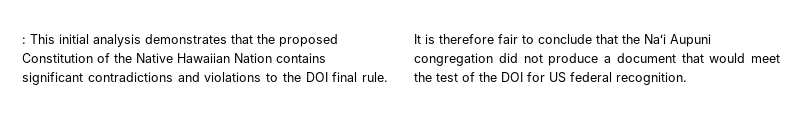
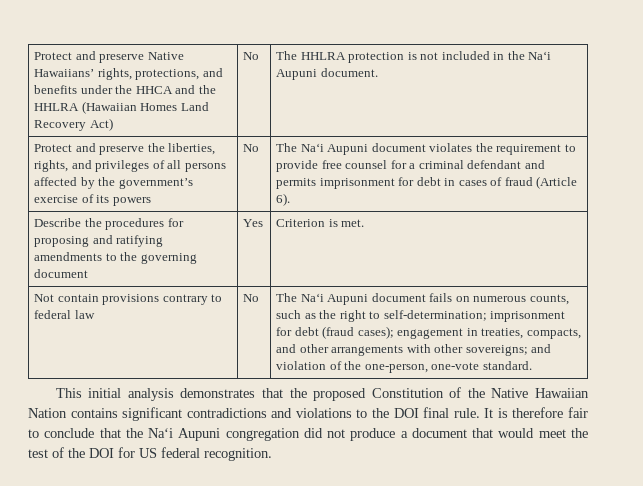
- : This initial analysis demonstrates that the proposed Constitution of the Native Hawaiian Nation contains significant contradictions and violations to the DOI final rule.
+ Protect and preserve Native Hawaiians’ rights, protections, and benefits under the HHCA and the HHLRA (Hawaiian Homes Land Recovery Act) | No | The HHLRA protection is not included in the Naʻi Aupuni document.
+ Protect and preserve the liberties, rights, and privileges of all persons affected by the government’s exercise of its powers | No | The Naʻi Aupuni document violates the requirement to provide free counsel for a criminal defendant and permits imprisonment for debt in cases of fraud (Article 6).
+ Describe the procedures for proposing and ratifying amendments to the governing document | Yes | Criterion is met.
+ Not contain provisions contrary to federal law | No | The Naʻi Aupuni document fails on numerous counts, such as the right to self-determination; imprisonment for debt (fraud cases); engagement in treaties, compacts, and other arrangements with other sovereigns; and violation of the one-person, one-vote standard.
+ This initial analysis demonstrates that the proposed Constitution of the Native Hawaiian Nation contains significant contradictions and violations to the DOI final rule.

